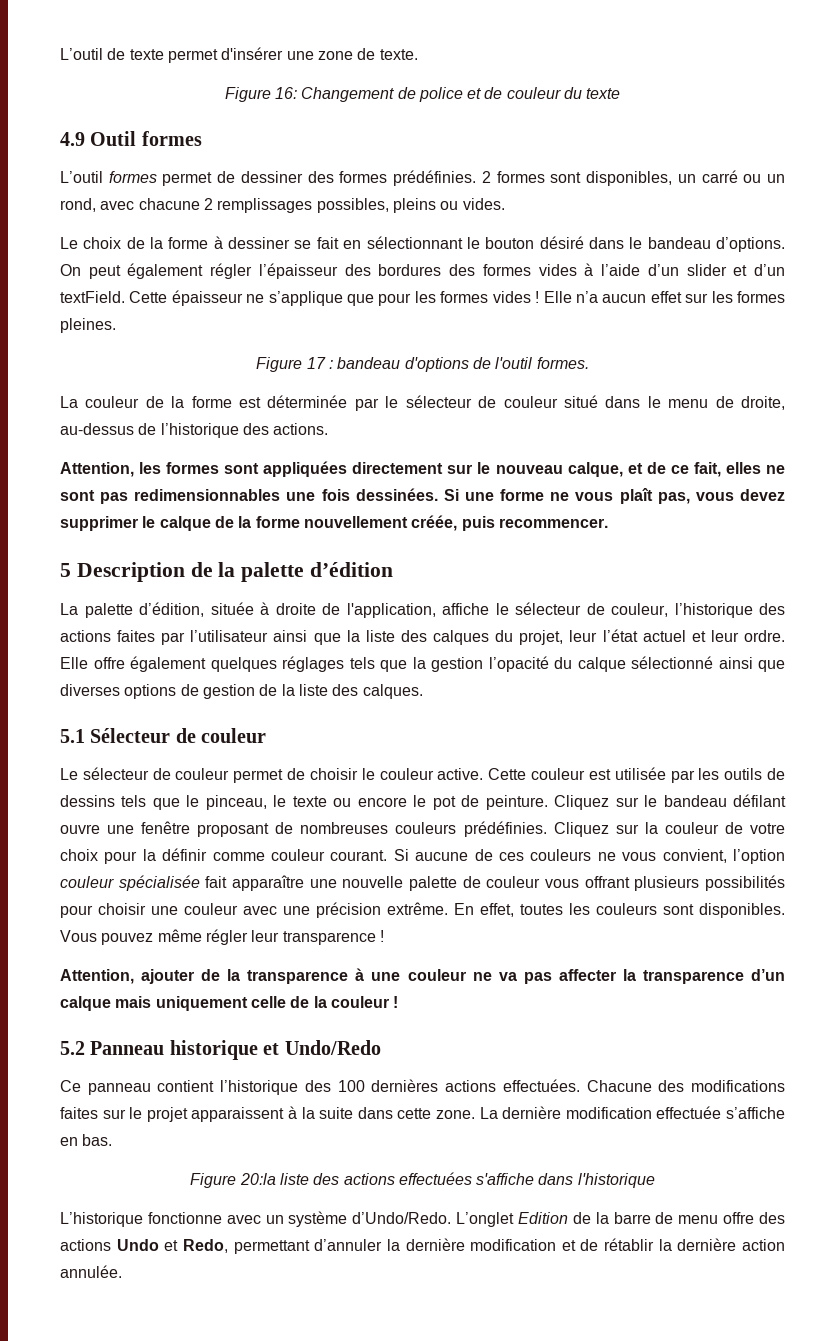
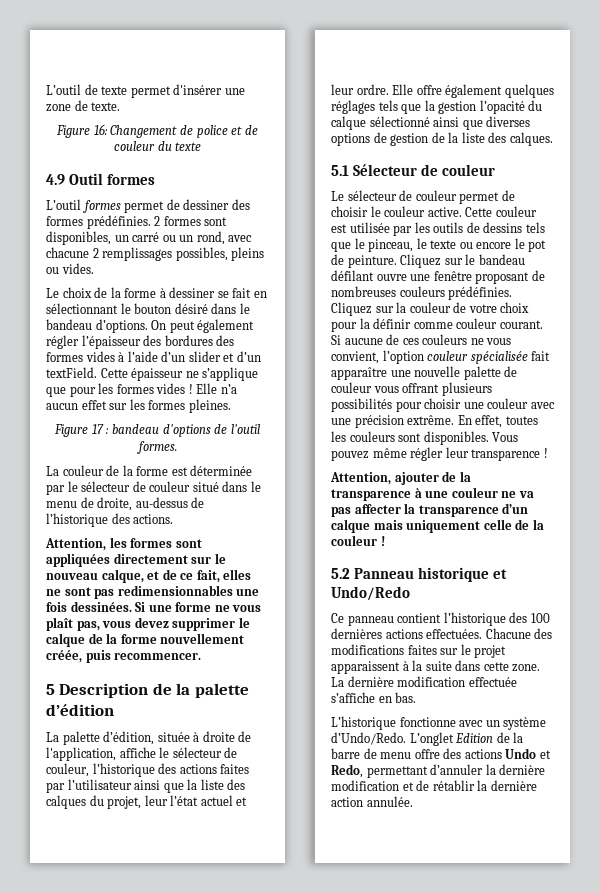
- Figure 20:la liste des actions effectuées s'affiche dans l'historique

